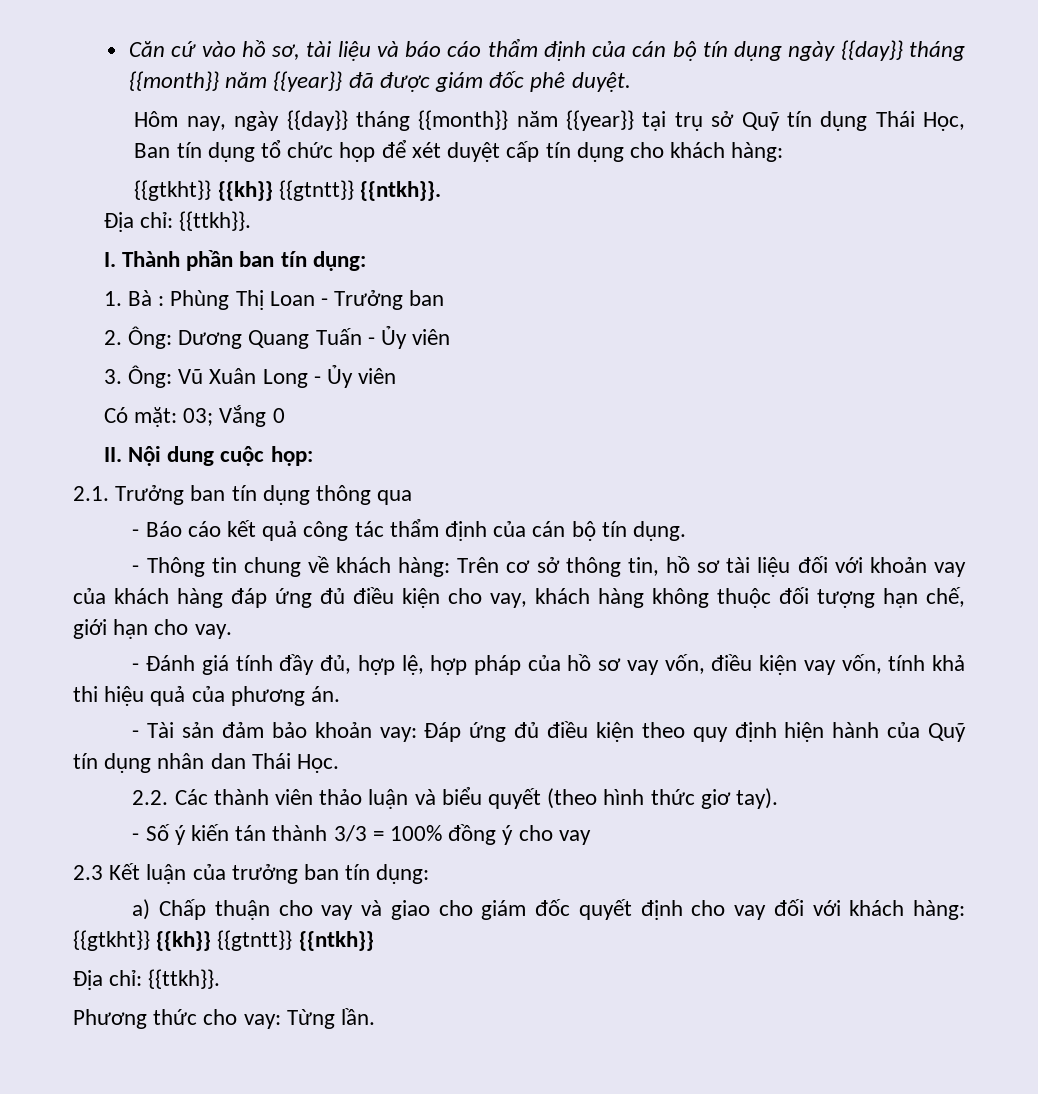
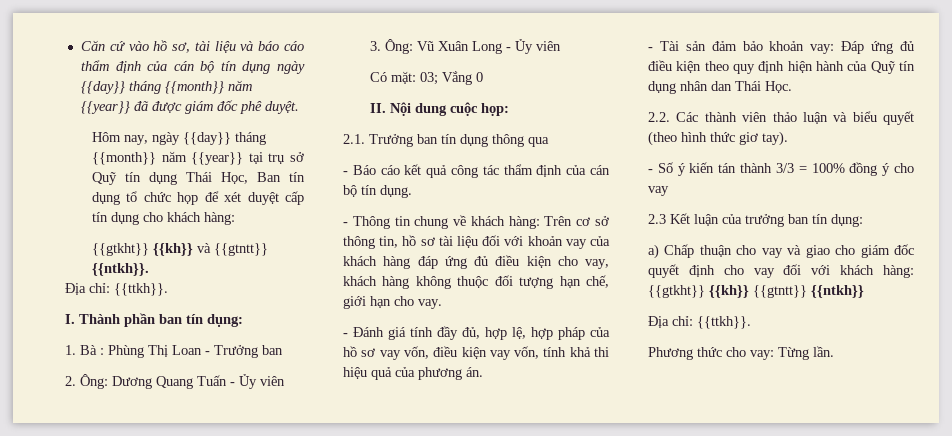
- {{gtkht}} {{kh}} {{gtntt}} {{ntkh}}.
+ {{gtkht}} {{kh}} và {{gtntt}} {{ntkh}}.

